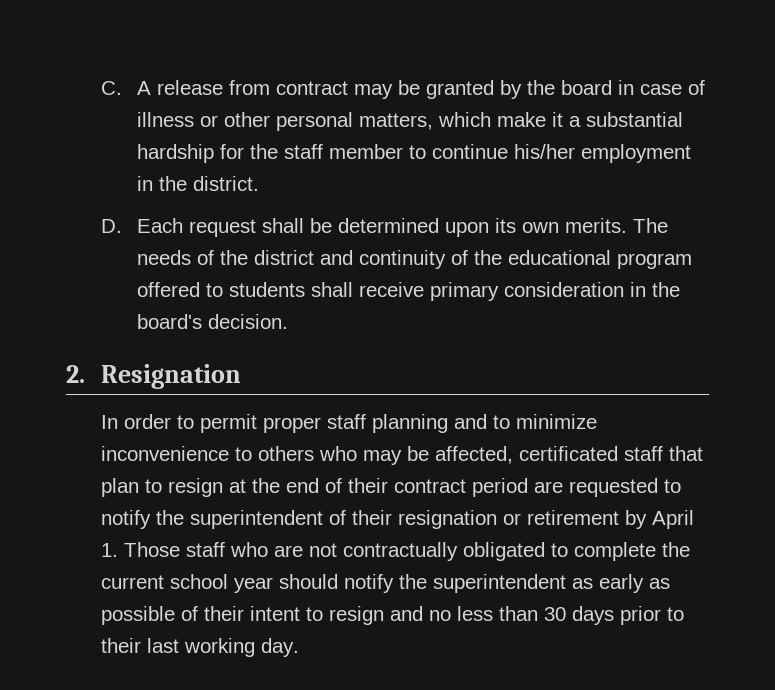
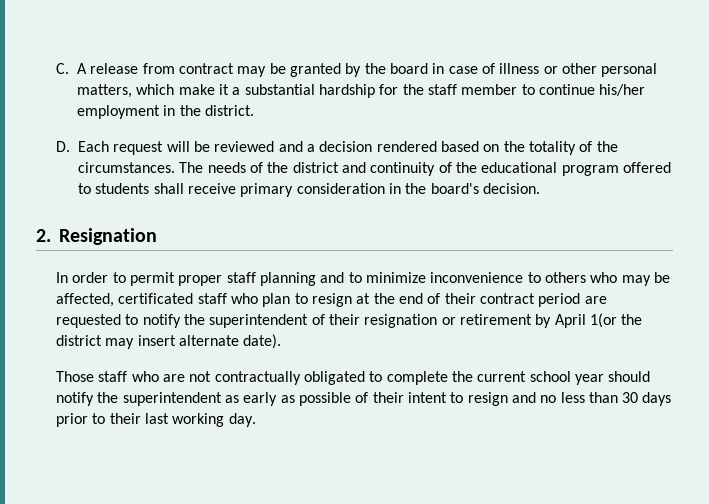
- D. Each request shall be determined upon its own merits.
+ D. Each request will be reviewed and a decision rendered based on the totality of the circumstances.
- In order to permit proper staff planning and to minimize inconvenience to others who may be affected, certificated staff that plan to resign at the end of their contract period are requested to notify the superintendent of their resignation or retirement by April 1. Those staff who are not contractually obligated to complete the current school year should notify the superintendent as early as possible of their intent to resign and no less than 30 days prior to their last working day.
+ In order to permit proper staff planning and to minimize inconvenience to others who may be affected, certificated staff who plan to resign at the end of their contract period are requested to notify the superintendent of their resignation or retirement by April 1(or the district may insert alternate date).
+ Those staff who are not contractually obligated to complete the current school year should notify the superintendent as early as possible of their intent to resign and no less than 30 days prior to their last working day.

